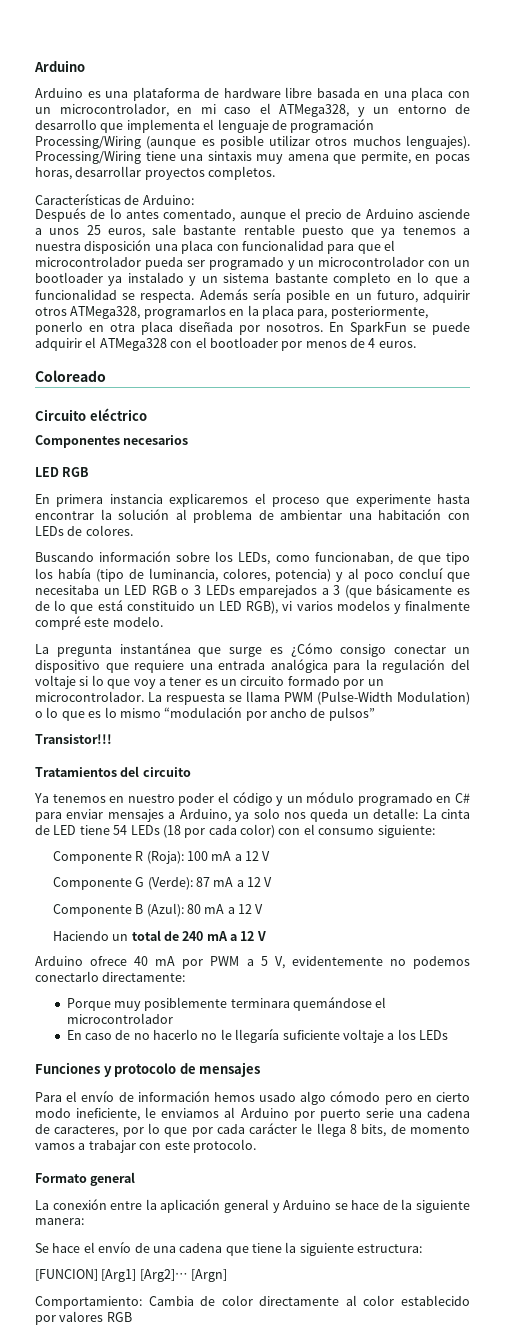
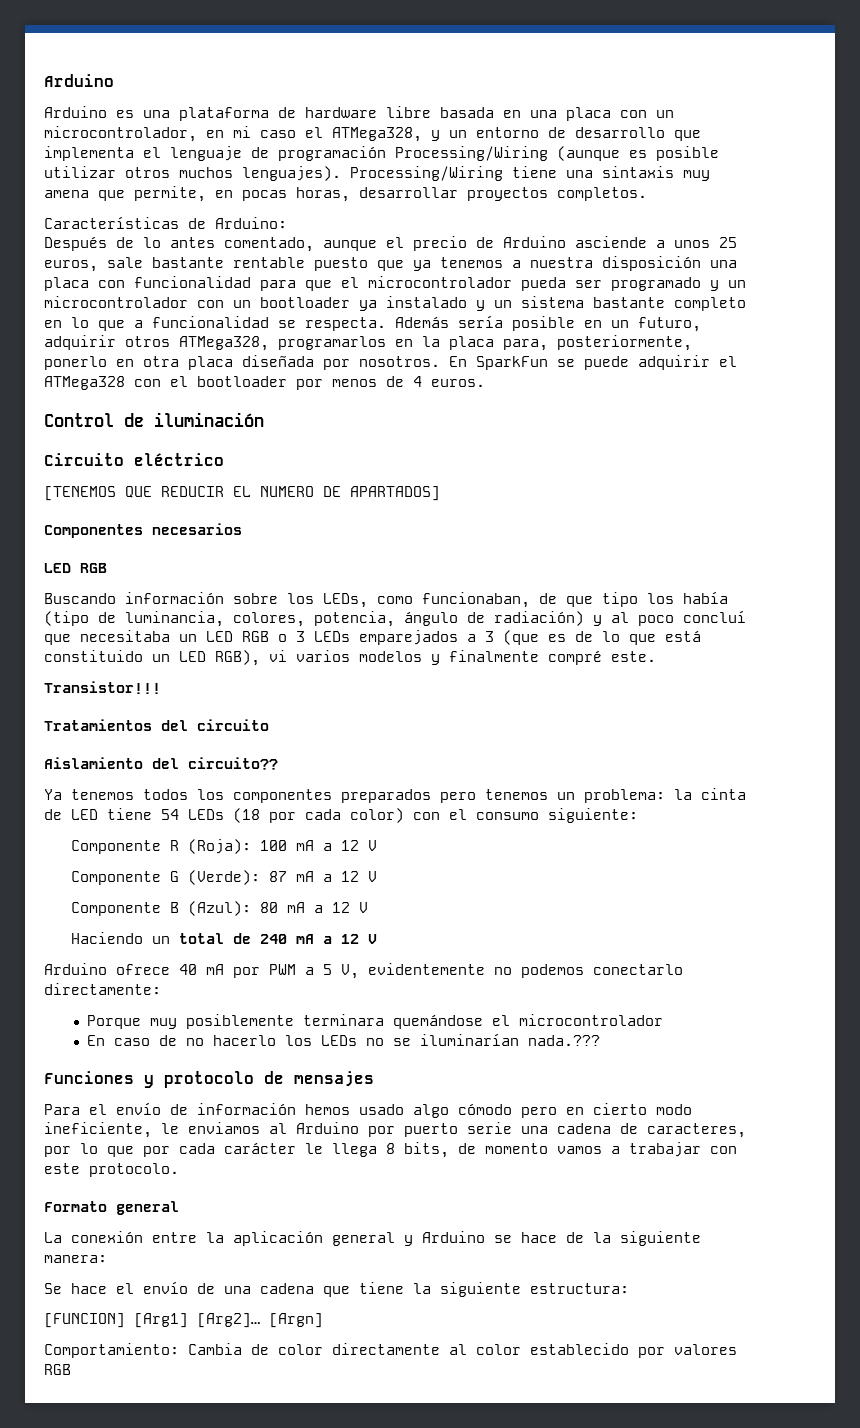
- Coloreado
+ Control de iluminación
+ [TENEMOS QUE REDUCIR EL NUMERO DE APARTADOS]
  Componentes necesarios
  LED RGB
- En primera instancia explicaremos el proceso que experimente hasta encontrar la solución al problema de ambientar una habitación con LEDs de colores.
- Buscando información sobre los LEDs, como funcionaban, de que tipo los había (tipo de luminancia, colores, potencia) y al poco concluí que necesitaba un LED RGB o 3 LEDs emparejados a 3 (que básicamente es de lo que está constituido un LED RGB), vi varios modelos y finalmente compré este modelo.
- La pregunta instantánea que surge es ¿Cómo consigo conectar un dispositivo que requiere una entrada analógica para la regulación del voltaje si lo que voy a tener es un circuito formado por un microcontrolador. La respuesta se llama PWM (Pulse-Width Modulation) o lo que es lo mismo “modulación por ancho de pulsos”
+ Buscando información sobre los LEDs, como funcionaban, de que tipo los había (tipo de luminancia, colores, potencia, ángulo de radiación) y al poco concluí que necesitaba un LED RGB o 3 LEDs emparejados a 3 (que es de lo que está constituido un LED RGB), vi varios modelos y finalmente compré este.
+ Aislamiento del circuito??
- Ya tenemos en nuestro poder el código y un módulo programado en C# para enviar mensajes a Arduino, ya solo nos queda un detalle: La cinta de LED tiene 54 LEDs (18 por cada color) con el consumo siguiente:
+ Ya tenemos todos los componentes preparados pero tenemos un problema: la cinta de LED tiene 54 LEDs (18 por cada color) con el consumo siguiente:
- En caso de no hacerlo no le llegaría suficiente voltaje a los LEDs
+ En caso de no hacerlo los LEDs no se iluminarían nada.???

